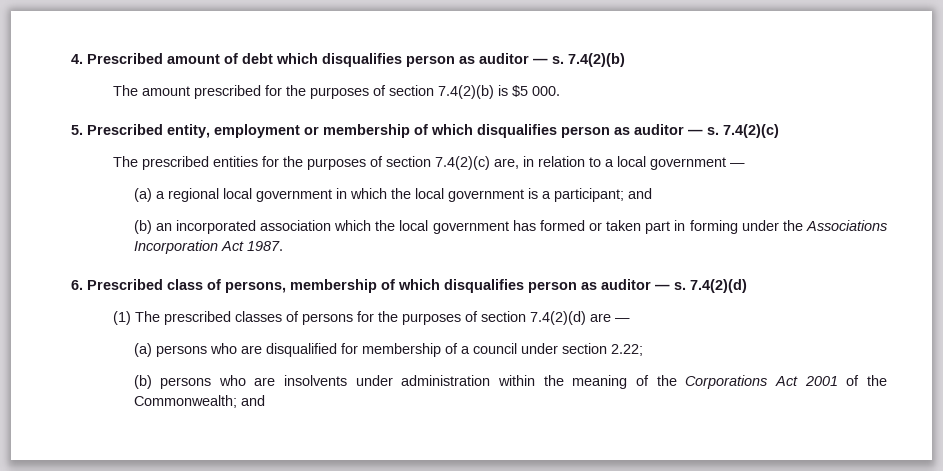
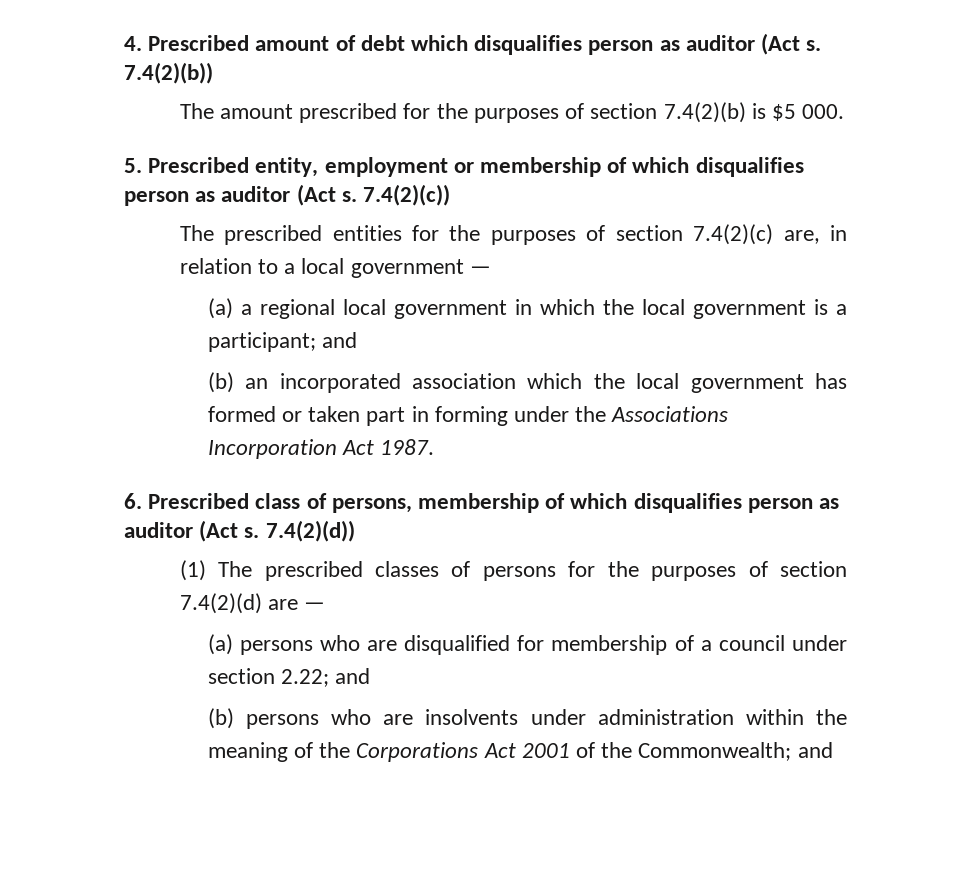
- 4. Prescribed amount of debt which disqualifies person as auditor — s. 7.4(2)(b)
+ 4. Prescribed amount of debt which disqualifies person as auditor (Act s. 7.4(2)(b))
- 5. Prescribed entity, employment or membership of which disqualifies person as auditor — s. 7.4(2)(c)
+ 5. Prescribed entity, employment or membership of which disqualifies person as auditor (Act s. 7.4(2)(c))
- 6. Prescribed class of persons, membership of which disqualifies person as auditor — s. 7.4(2)(d)
+ 6. Prescribed class of persons, membership of which disqualifies person as auditor (Act s. 7.4(2)(d))
- (a) persons who are disqualified for membership of a council under section 2.22;
+ (a) persons who are disqualified for membership of a council under section 2.22; and

